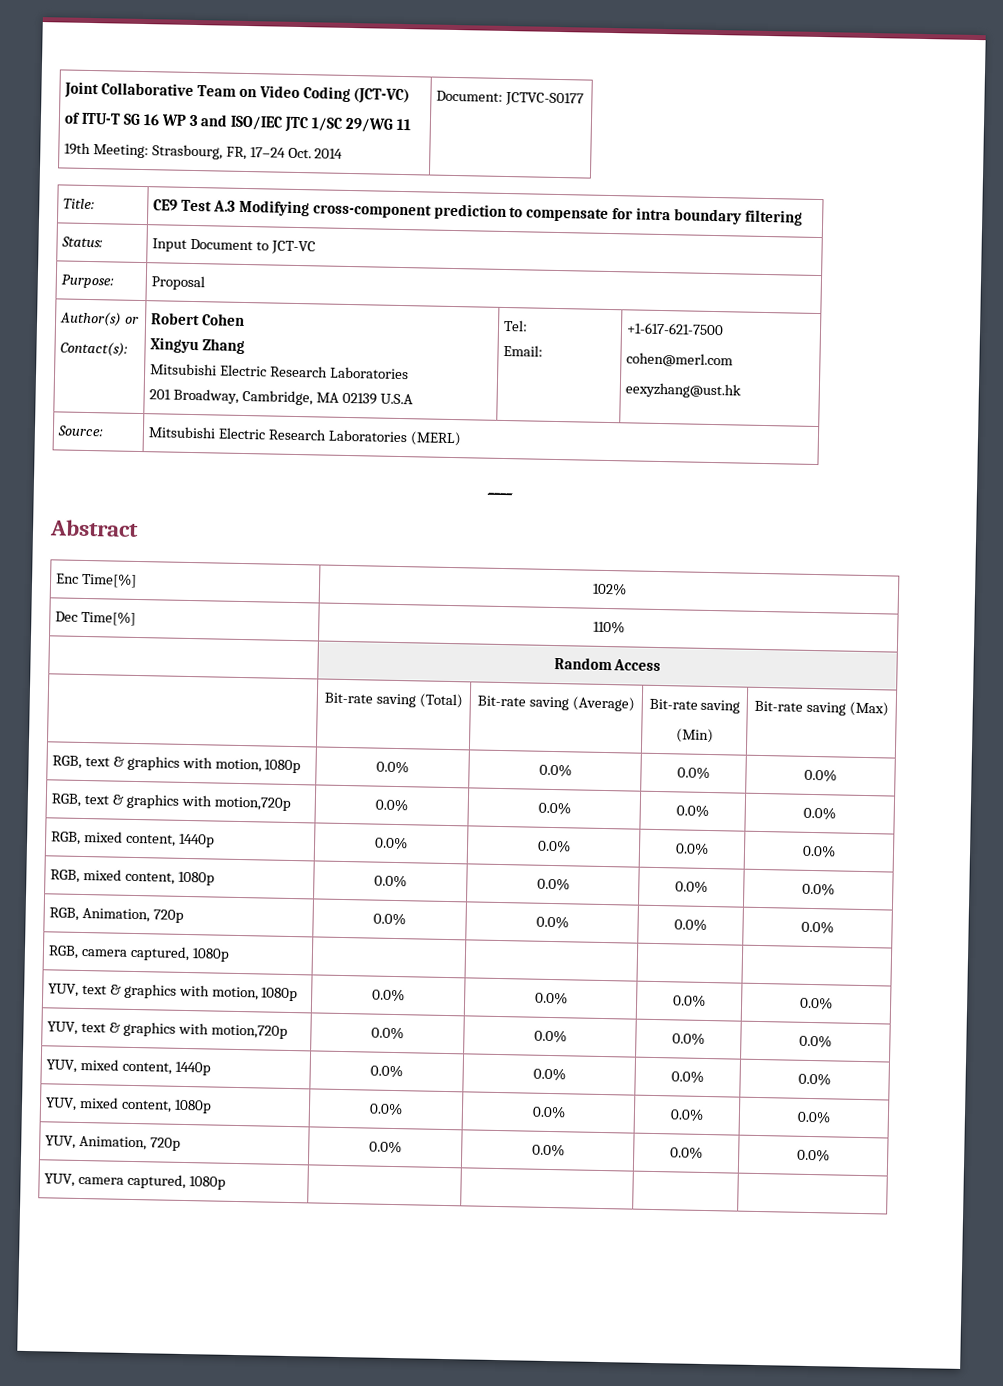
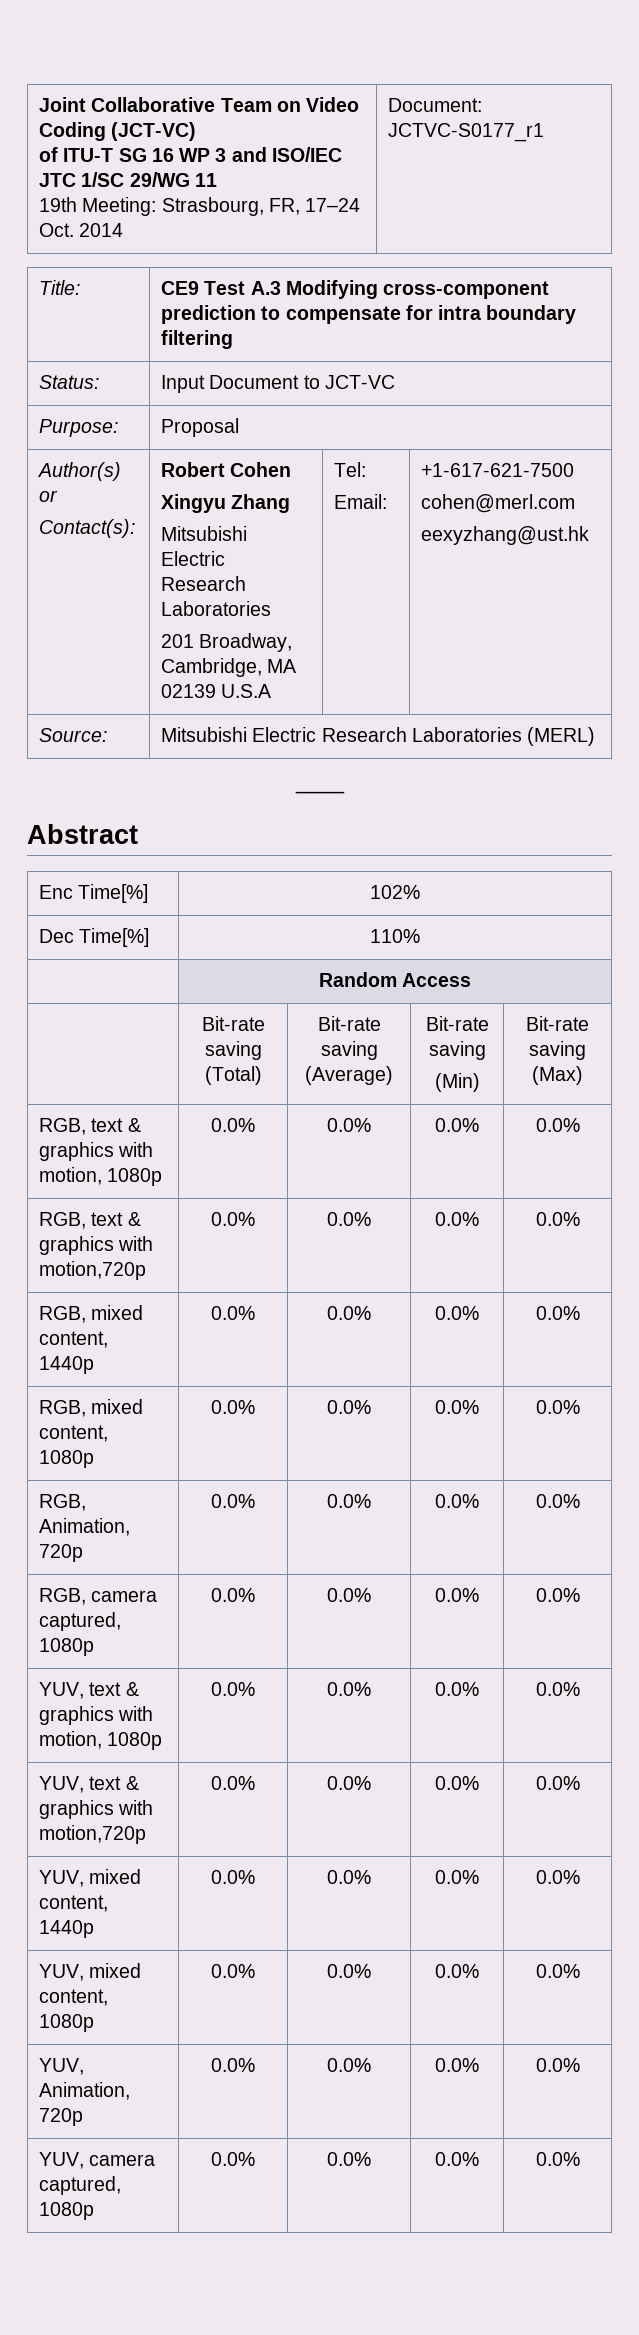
  Joint Collaborative Team on Video Coding (JCT-VC)
  of ITU-T SG 16 WP 3 and ISO/IEC JTC 1/SC 29/WG 11
- 19th Meeting: Strasbourg, FR, 17–24 Oct. 2014 | Document: JCTVC-S0177
+ 19th Meeting: Strasbourg, FR, 17–24 Oct. 2014 | Document: JCTVC-S0177_r1
- RGB, camera captured, 1080p | | | |
+ RGB, camera captured, 1080p | 0.0% | 0.0% | 0.0% | 0.0%
- YUV, camera captured, 1080p | | | |
+ YUV, camera captured, 1080p | 0.0% | 0.0% | 0.0% | 0.0%

